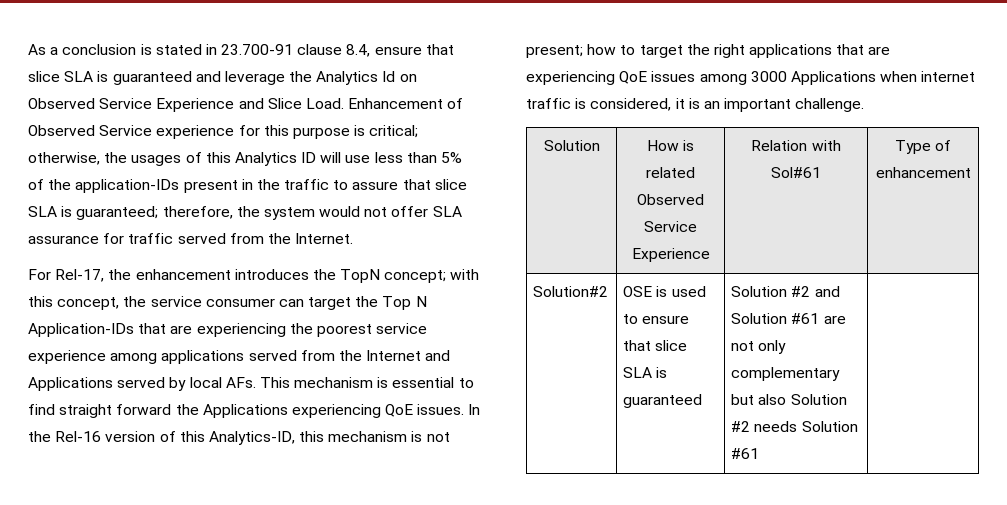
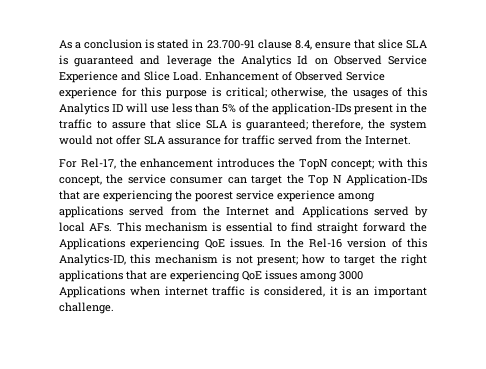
- Solution | How is related Observed Service Experience | Relation with Sol#61 | Type of enhancement
- Solution#2 | OSE is used to ensure that slice SLA is guaranteed | Solution #2 and Solution #61 are not only complementary but also Solution #2 needs Solution #61 |

